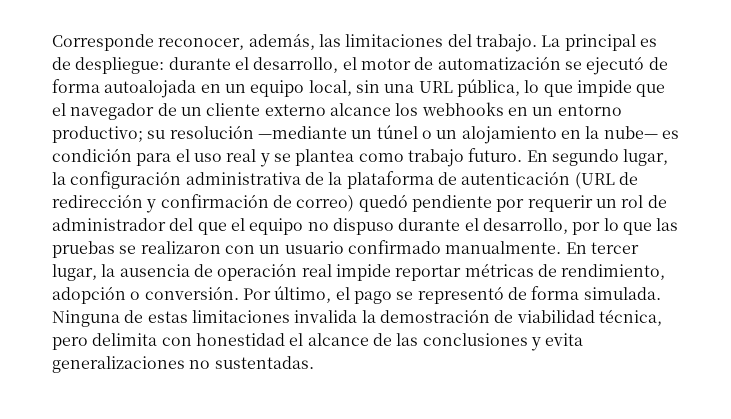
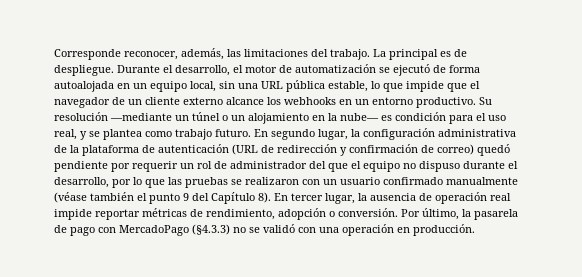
- La principal es de despliegue: durante el desarrollo, el motor de automatización se ejecutó de forma autoalojada en un equipo local, sin una URL pública, lo que impide que el navegador de un cliente externo alcance los webhooks en un entorno productivo; su resolución —mediante un túnel o un alojamiento en la nube— es condición para el uso real y se plantea como trabajo futuro.
+ La principal es de despliegue. Durante el desarrollo, el motor de automatización se ejecutó de forma autoalojada en un equipo local, sin una URL pública estable, lo que impide que el navegador de un cliente externo alcance los webhooks en un entorno productivo. Su resolución —mediante un túnel o un alojamiento en la nube— es condición para el uso real, y se plantea como trabajo futuro.
- En segundo lugar, la configuración administrativa de la plataforma de autenticación (URL de redirección y confirmación de correo) quedó pendiente por requerir un rol de administrador del que el equipo no dispuso durante el desarrollo, por lo que las pruebas se realizaron con un usuario confirmado manualmente.
+ En segundo lugar, la configuración administrativa de la plataforma de autenticación (URL de redirección y confirmación de correo) quedó pendiente por requerir un rol de administrador del que el equipo no dispuso durante el desarrollo, por lo que las pruebas se realizaron con un usuario confirmado manualmente (véase también el punto 9 del Capítulo 8).
- Por último, el pago se representó de forma simulada. Ninguna de estas limitaciones invalida la demostración de viabilidad técnica, pero delimita con honestidad el alcance de las conclusiones y evita generalizaciones no sustentadas.
+ Por último, la pasarela de pago con MercadoPago (§4.3.3) no se validó con una operación en producción.

